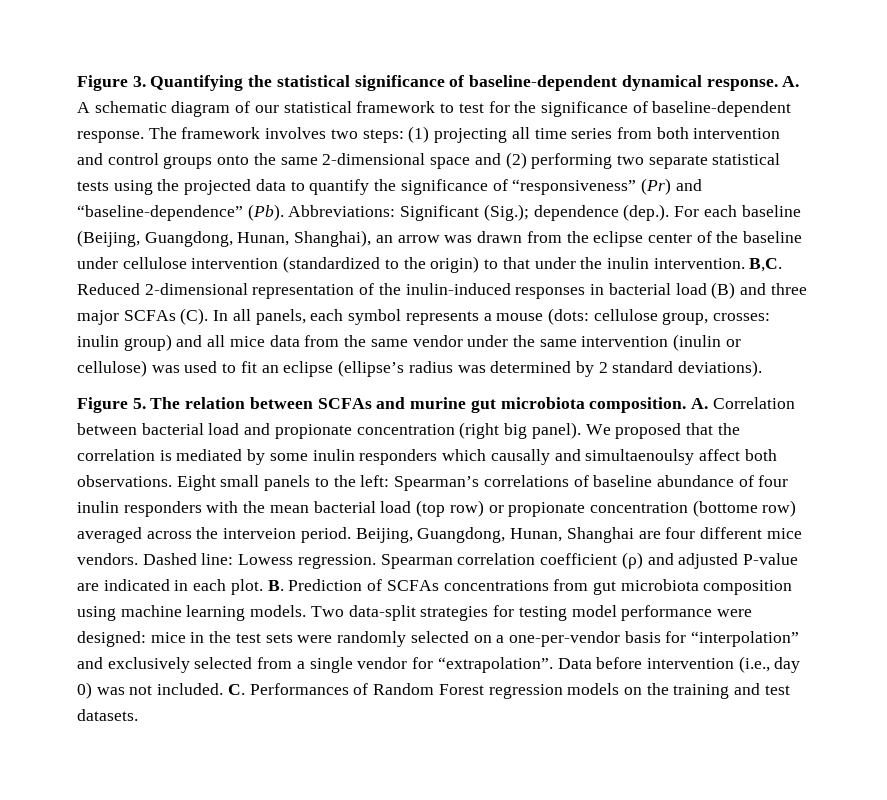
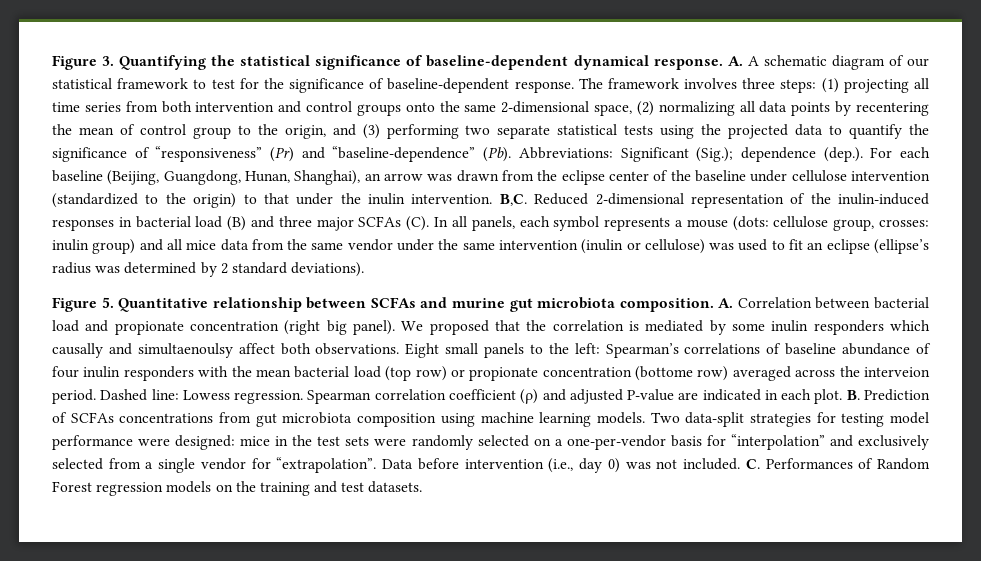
- The framework involves two steps:
+ The framework involves three steps:
- (1) projecting all time series from both intervention and control groups onto the same 2-dimensional space and (2) performing two separate statistical tests using the projected data to quantify the significance of “responsiveness” (Pr) and “baseline-dependence” (Pb). Abbreviations:
+ (1) projecting all time series from both intervention and control groups onto the same 2-dimensional space, (2) normalizing all data points by recentering the mean of control group to the origin, and (3) performing two separate statistical tests using the projected data to quantify the significance of “responsiveness” (Pr) and “baseline-dependence” (Pb). Abbreviations:
- Figure 5. The relation between SCFAs and murine gut microbiota composition.
+ Figure 5. Quantitative relationship between SCFAs and murine gut microbiota composition.
- Beijing, Guangdong, Hunan, Shanghai are four different mice vendors.

